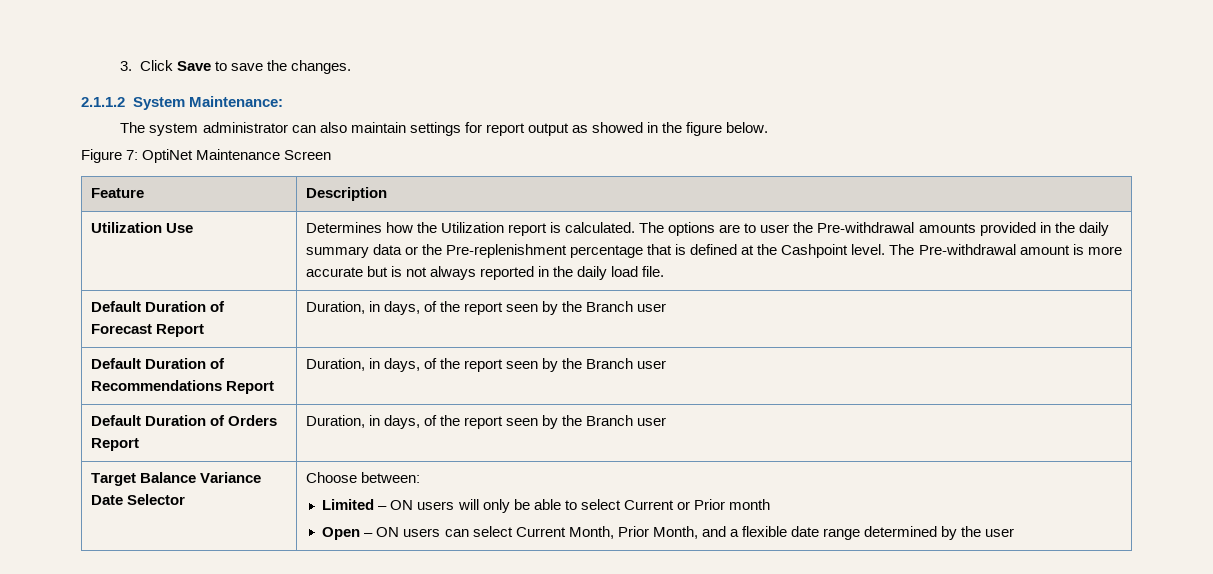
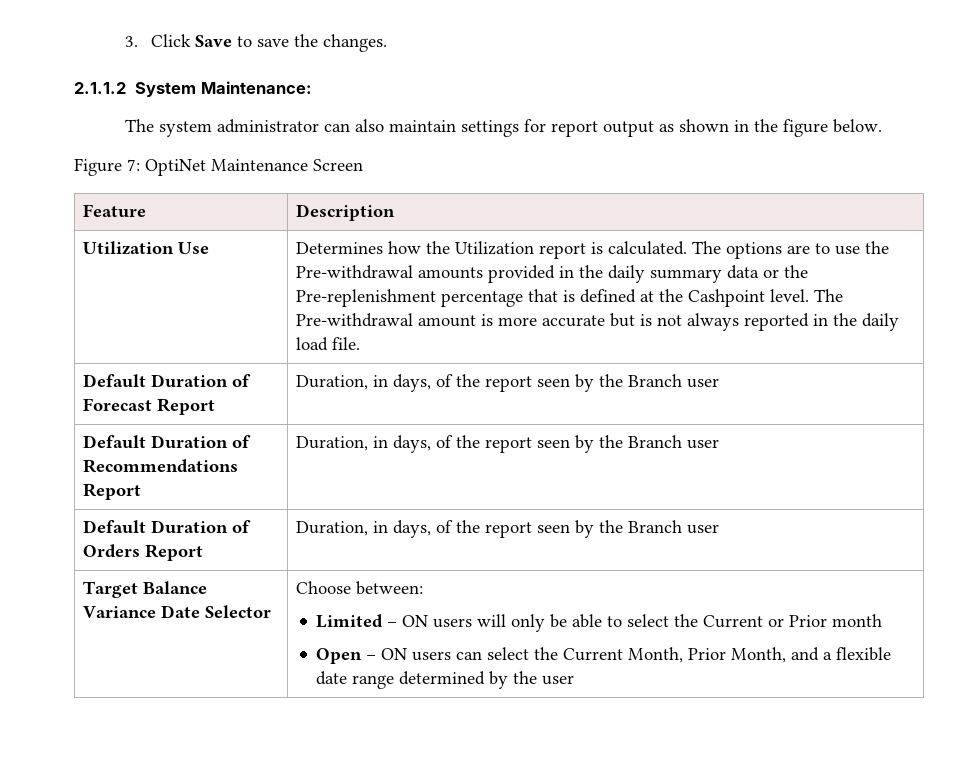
- The system administrator can also maintain settings for report output as showed in the figure below.
+ The system administrator can also maintain settings for report output as shown in the figure below.
- The options are to user the Pre-withdrawal amounts provided in the daily summary data or the Pre-replenishment percentage that is defined at the Cashpoint level.
+ The options are to use the Pre-withdrawal amounts provided in the daily summary data or the Pre-replenishment percentage that is defined at the Cashpoint level.
- Limited – ON users will only be able to select Current or Prior month
+ Limited – ON users will only be able to select the Current or Prior month
- Open – ON users can select Current Month, Prior Month, and a flexible date range determined by the user
+ Open – ON users can select the Current Month, Prior Month, and a flexible date range determined by the user

